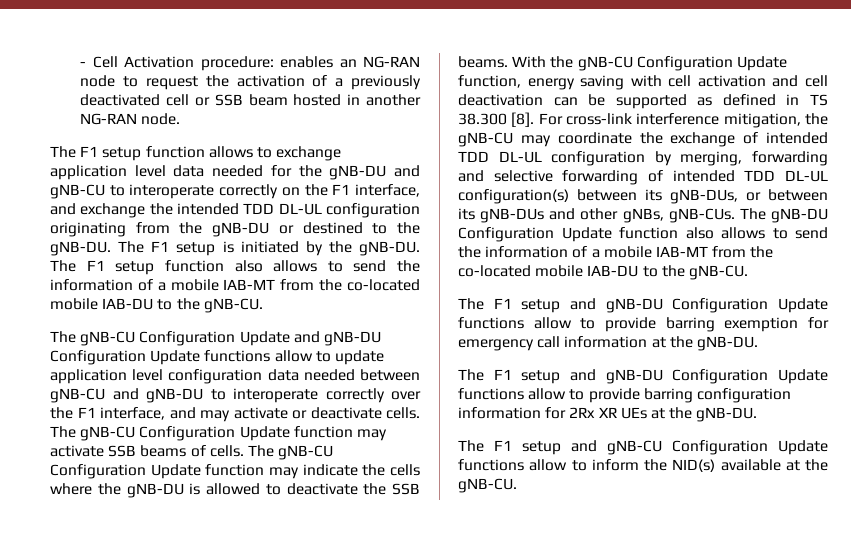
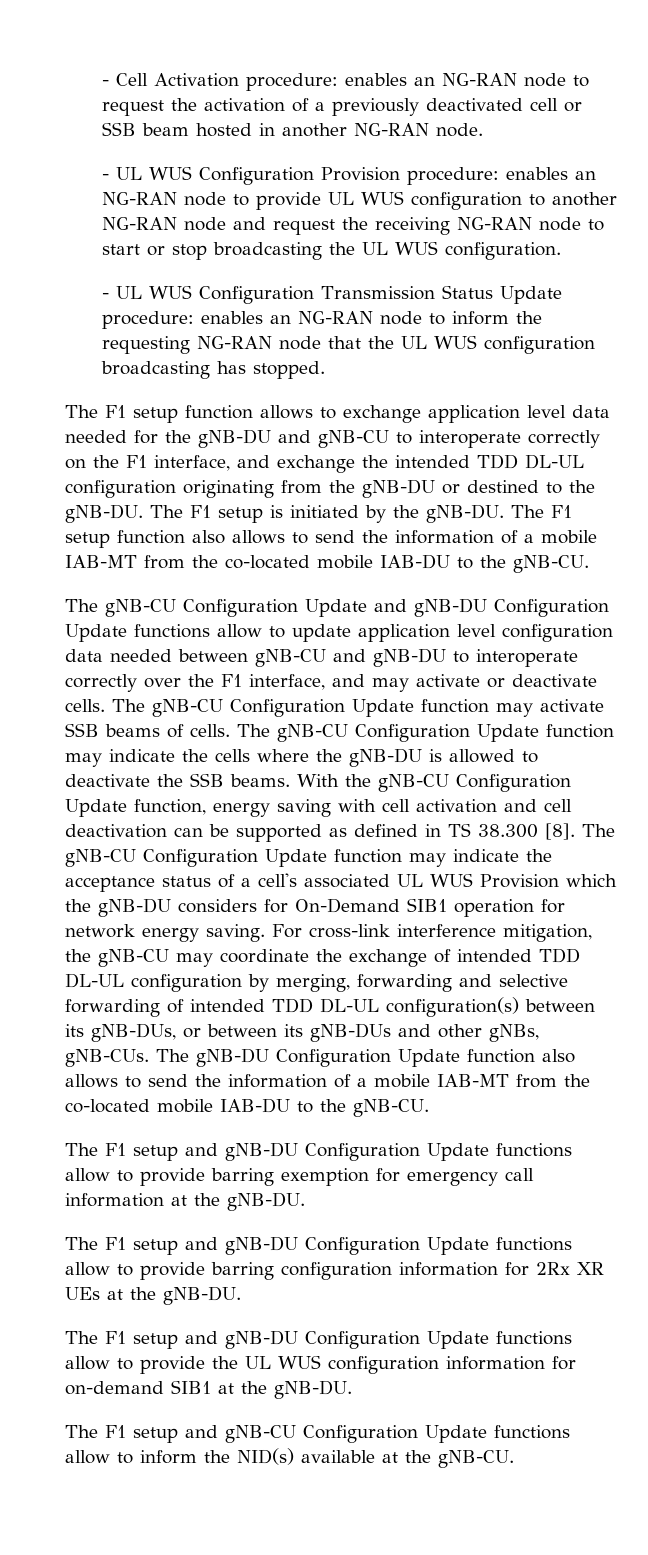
+ - UL WUS Configuration Provision procedure: enables an NG-RAN node to provide UL WUS configuration to another NG-RAN node and request the receiving NG-RAN node to start or stop broadcasting the UL WUS configuration.
+ - UL WUS Configuration Transmission Status Update procedure: enables an NG-RAN node to inform the requesting NG-RAN node that the UL WUS configuration broadcasting has stopped.
+ The gNB-CU Configuration Update function may indicate the acceptance status of a cell's associated UL WUS Provision which the gNB-DU considers for On-Demand SIB1 operation for network energy saving.
+ The F1 setup and gNB-DU Configuration Update functions allow to provide the UL WUS configuration information for on-demand SIB1 at the gNB-DU.

